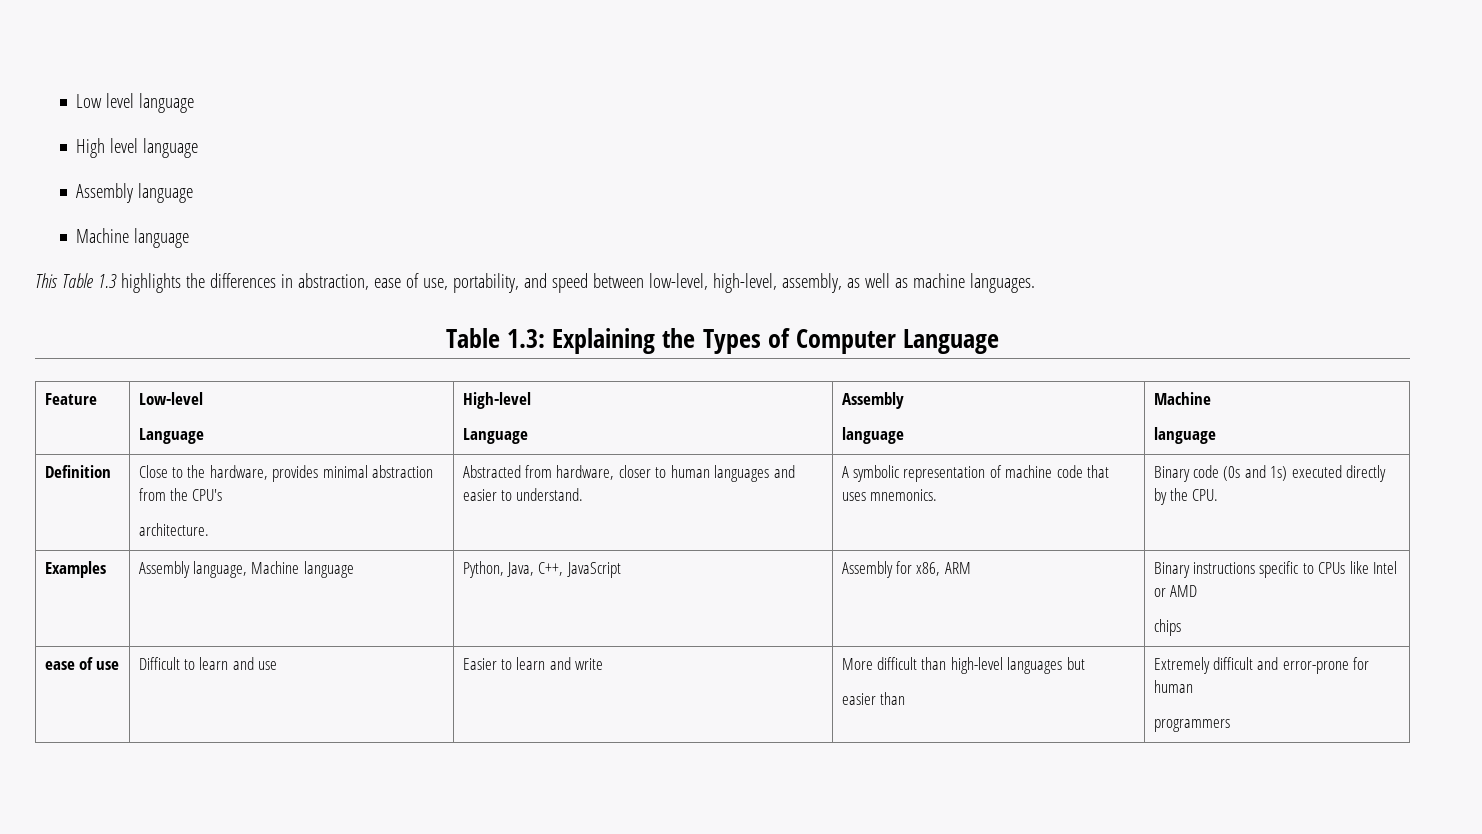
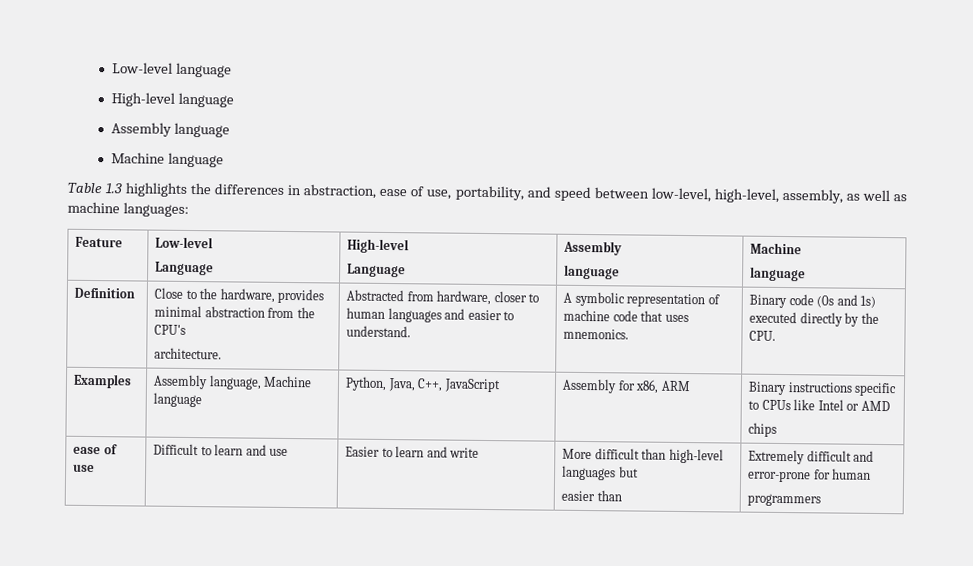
- Low level language
- High level language
+ Low-level language
+ High-level language
- This Table 1.3 highlights the differences in abstraction, ease of use, portability, and speed between low-level, high-level, assembly, as well as machine languages.
- Table 1.3: Explaining the Types of Computer Language
+ Table 1.3 highlights the differences in abstraction, ease of use, portability, and speed between low-level, high-level, assembly, as well as machine languages:

